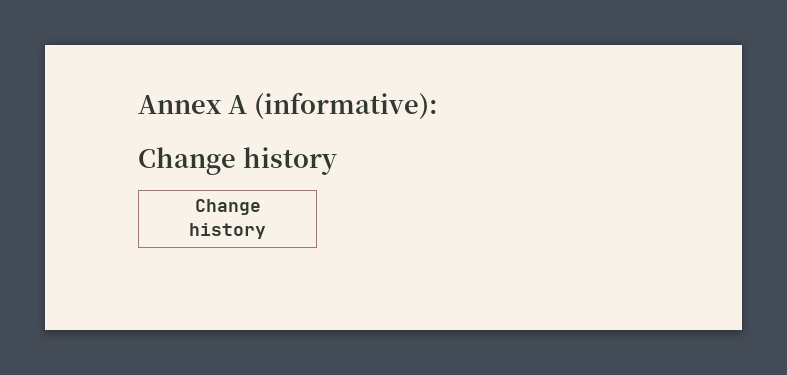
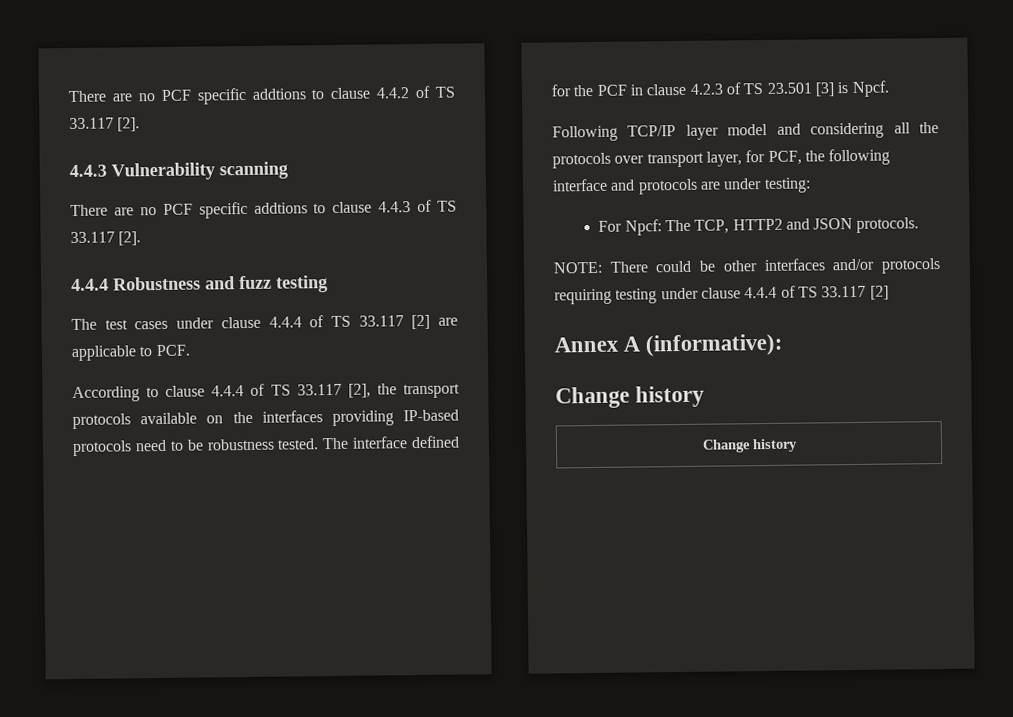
+ There are no PCF specific addtions to clause 4.4.2 of TS 33.117 [2].
+ 4.4.3 Vulnerability scanning
+ There are no PCF specific addtions to clause 4.4.3 of TS 33.117 [2].
+ 4.4.4 Robustness and fuzz testing
+ The test cases under clause 4.4.4 of TS 33.117 [2] are applicable to PCF.
+ According to clause 4.4.4 of TS 33.117 [2], the transport protocols available on the interfaces providing IP-based protocols need to be robustness tested. The interface defined for the PCF in clause 4.2.3 of TS 23.501 [3] is Npcf.
+ Following TCP/IP layer model and considering all the protocols over transport layer, for PCF, the following interface and protocols are under testing:
+ For Npcf: The TCP, HTTP2 and JSON protocols.
+ NOTE: There could be other interfaces and/or protocols requiring testing under clause 4.4.4 of TS 33.117 [2]

